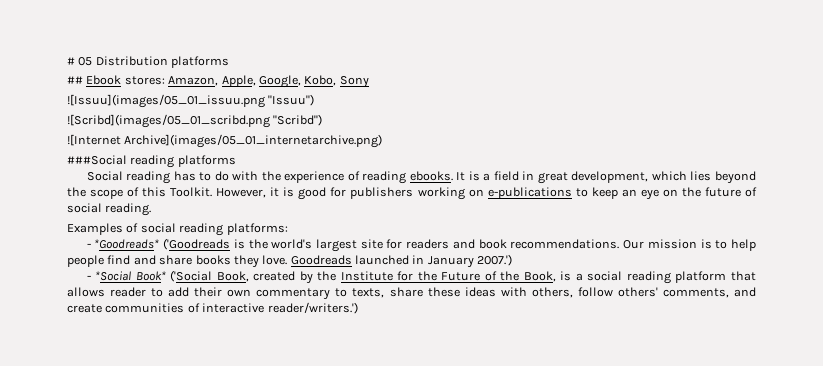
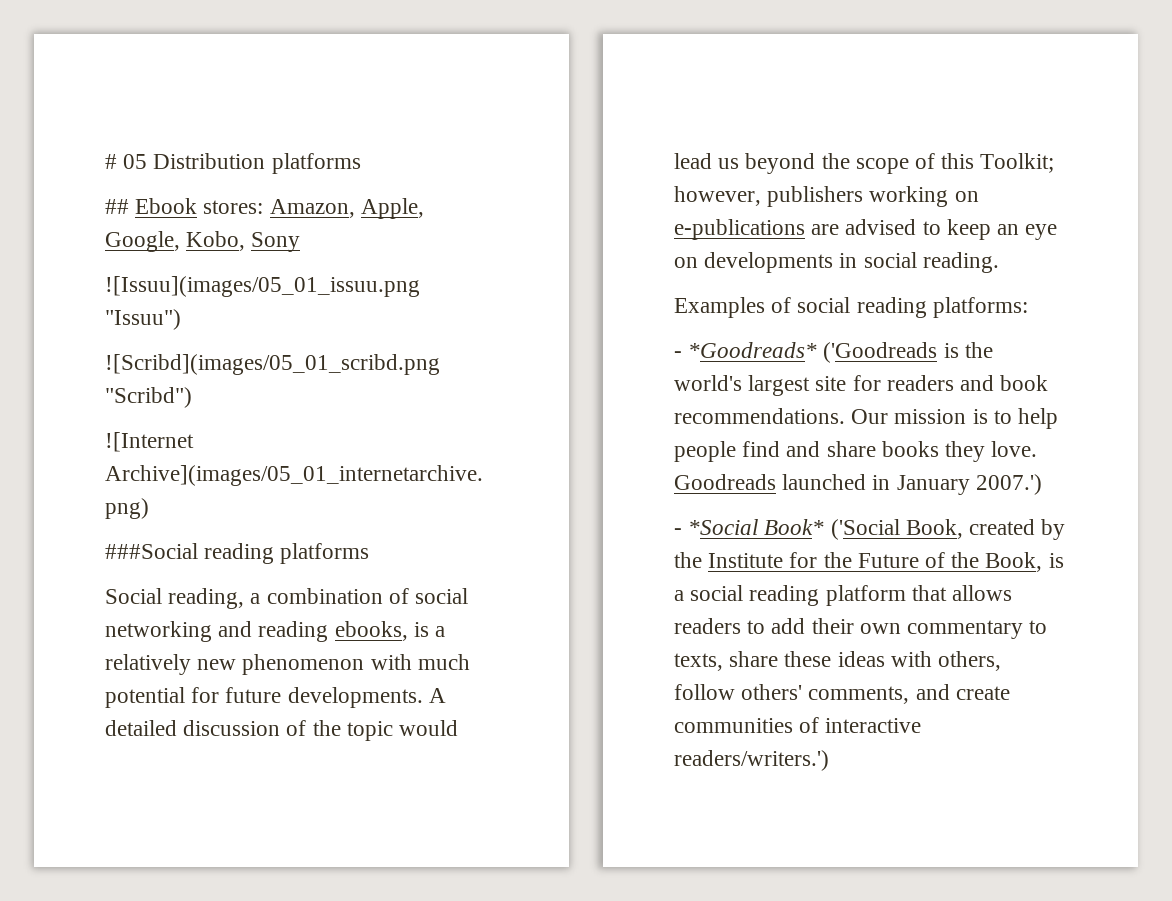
- Social reading has to do with the experience of reading ebooks. It is a field in great development, which lies beyond the scope of this Toolkit. However, it is good for publishers working on e-publications to keep an eye on the future of social reading.
+ Social reading, a combination of social networking and reading ebooks, is a relatively new phenomenon with much potential for future developments. A detailed discussion of the topic would lead us beyond the scope of this Toolkit; however, publishers working on e-publications are advised to keep an eye on developments in social reading.
- - *Social Book* ('Social Book, created by the Institute for the Future of the Book, is a social reading platform that allows reader to add their own commentary to texts, share these ideas with others, follow others' comments, and create communities of interactive reader/writers.')
+ - *Social Book* ('Social Book, created by the Institute for the Future of the Book, is a social reading platform that allows readers to add their own commentary to texts, share these ideas with others, follow others' comments, and create communities of interactive readers/writers.')

